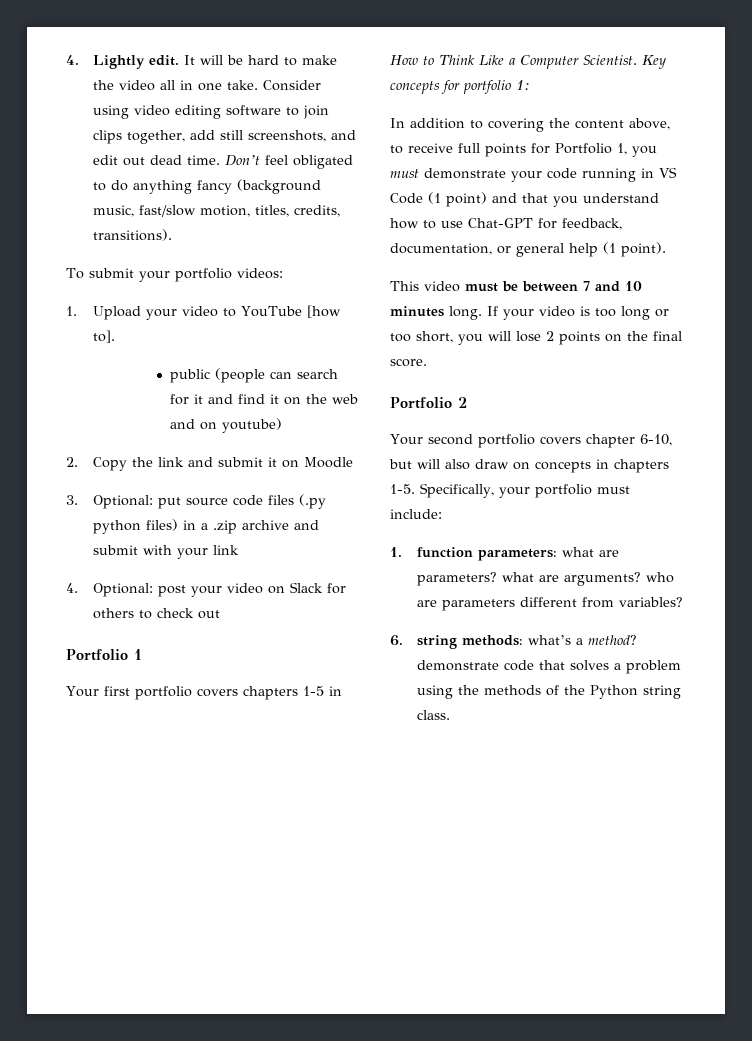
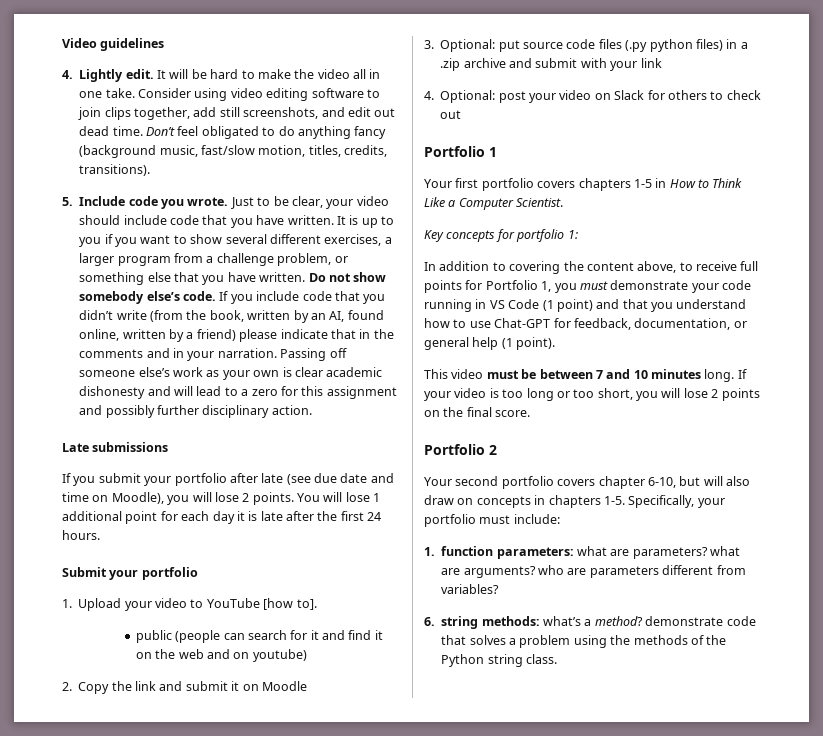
+ Video guidelines
- To submit your portfolio videos:
+ 5. Include code you wrote. Just to be clear, your video should include code that you have written. It is up to you if you want to show several different exercises, a larger program from a challenge problem, or something else that you have written. Do not show somebody else’s code. If you include code that you didn’t write (from the book, written by an AI, found online, written by a friend) please indicate that in the comments and in your narration. Passing off someone else’s work as your own is clear academic dishonesty and will lead to a zero for this assignment and possibly further disciplinary action.
+ Late submissions
+ If you submit your portfolio after late (see due date and time on Moodle), you will lose 2 points. You will lose 1 additional point for each day it is late after the first 24 hours.
+ Submit your portfolio
- Your first portfolio covers chapters 1-5 in How to Think Like a Computer Scientist. Key concepts for portfolio 1:
+ Your first portfolio covers chapters 1-5 in How to Think Like a Computer Scientist.
+ Key concepts for portfolio 1:

